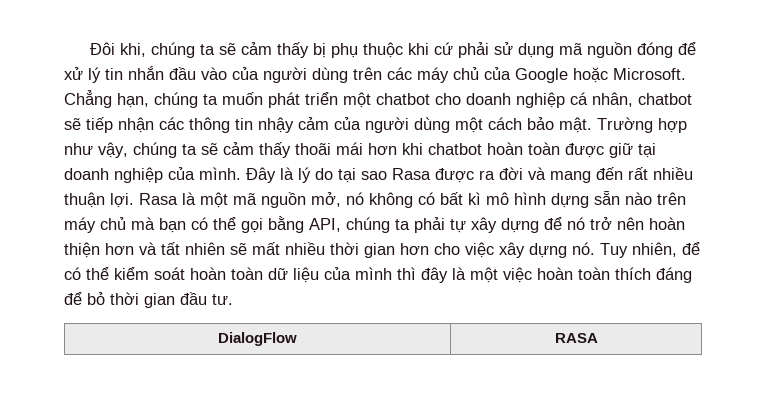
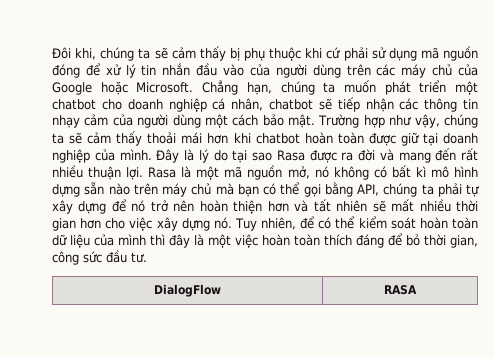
- Chẳng hạn, chúng ta muốn phát triển một chatbot cho doanh nghiệp cá nhân, chatbot sẽ tiếp nhận các thông tin nhậy cảm của người dùng một cách bảo mật.
+ Chẳng hạn, chúng ta muốn phát triển một chatbot cho doanh nghiệp cá nhân, chatbot sẽ tiếp nhận các thông tin nhạy cảm của người dùng một cách bảo mật.
- Trường hợp như vậy, chúng ta sẽ cảm thấy thoãi mái hơn khi chatbot hoàn toàn được giữ tại doanh nghiệp của mình.
+ Trường hợp như vậy, chúng ta sẽ cảm thấy thoải mái hơn khi chatbot hoàn toàn được giữ tại doanh nghiệp của mình.
- Tuy nhiên, để có thể kiểm soát hoàn toàn dữ liệu của mình thì đây là một việc hoàn toàn thích đáng để bỏ thời gian đầu tư.
+ Tuy nhiên, để có thể kiểm soát hoàn toàn dữ liệu của mình thì đây là một việc hoàn toàn thích đáng để bỏ thời gian, công sức đầu tư.

